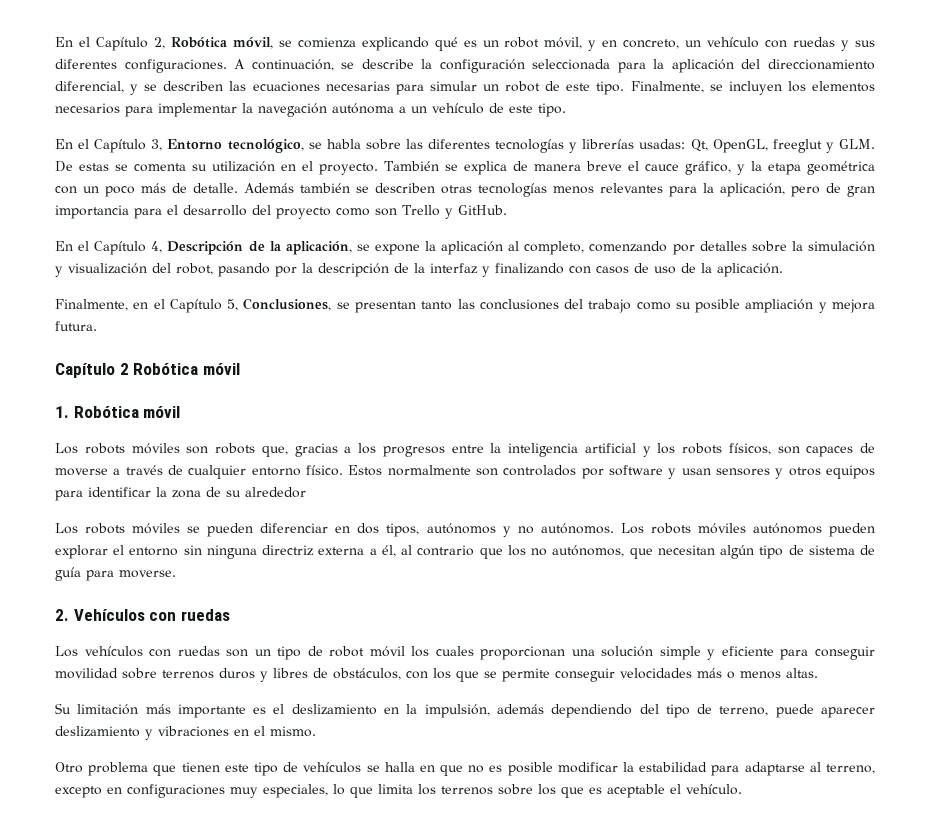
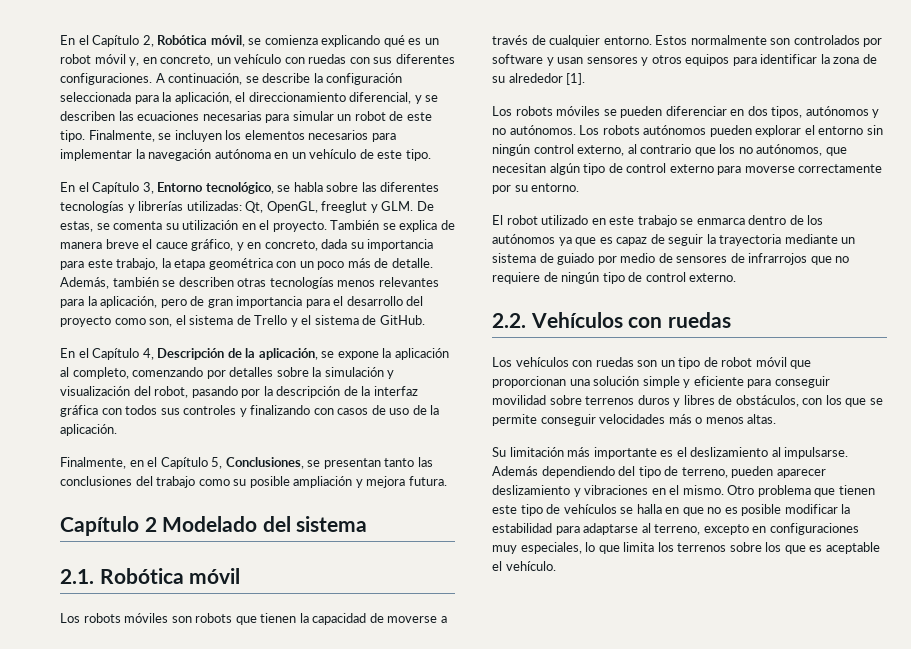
- En el Capítulo 2, Robótica móvil, se comienza explicando qué es un robot móvil, y en concreto, un vehículo con ruedas y sus diferentes configuraciones.
+ En el Capítulo 2, Robótica móvil, se comienza explicando qué es un robot móvil y, en concreto, un vehículo con ruedas con sus diferentes configuraciones.
- A continuación, se describe la configuración seleccionada para la aplicación del direccionamiento diferencial, y se describen las ecuaciones necesarias para simular un robot de este tipo.
+ A continuación, se describe la configuración seleccionada para la aplicación, el direccionamiento diferencial, y se describen las ecuaciones necesarias para simular un robot de este tipo.
- Finalmente, se incluyen los elementos necesarios para implementar la navegación autónoma a un vehículo de este tipo.
+ Finalmente, se incluyen los elementos necesarios para implementar la navegación autónoma en un vehículo de este tipo.
- En el Capítulo 3, Entorno tecnológico, se habla sobre las diferentes tecnologías y librerías usadas: Qt, OpenGL, freeglut y GLM. De estas se comenta su utilización en el proyecto.
+ En el Capítulo 3, Entorno tecnológico, se habla sobre las diferentes tecnologías y librerías utilizadas: Qt, OpenGL, freeglut y GLM. De estas, se comenta su utilización en el proyecto.
- También se explica de manera breve el cauce gráfico, y la etapa geométrica con un poco más de detalle.
+ También se explica de manera breve el cauce gráfico, y en concreto, dada su importancia para este trabajo, la etapa geométrica con un poco más de detalle.
- Además también se describen otras tecnologías menos relevantes para la aplicación, pero de gran importancia para el desarrollo del proyecto como son Trello y GitHub.
+ Además, también se describen otras tecnologías menos relevantes para la aplicación, pero de gran importancia para el desarrollo del proyecto como son, el sistema de Trello y el sistema de GitHub.
- En el Capítulo 4, Descripción de la aplicación, se expone la aplicación al completo, comenzando por detalles sobre la simulación y visualización del robot, pasando por la descripción de la interfaz y finalizando con casos de uso de la aplicación.
+ En el Capítulo 4, Descripción de la aplicación, se expone la aplicación al completo, comenzando por detalles sobre la simulación y visualización del robot, pasando por la descripción de la interfaz gráfica con todos sus controles y finalizando con casos de uso de la aplicación.
- Capítulo 2 Robótica móvil
- 1. Robótica móvil
+ Capítulo 2 Modelado del sistema
+ 2.1. Robótica móvil
- Los robots móviles son robots que, gracias a los progresos entre la inteligencia artificial y los robots físicos, son capaces de moverse a través de cualquier entorno físico.
+ Los robots móviles son robots que tienen la capacidad de moverse a través de cualquier entorno.
- Estos normalmente son controlados por software y usan sensores y otros equipos para identificar la zona de su alrededor
+ Estos normalmente son controlados por software y usan sensores y otros equipos para identificar la zona de su alrededor [1].
- Los robots móviles autónomos pueden explorar el entorno sin ninguna directriz externa a él, al contrario que los no autónomos, que necesitan algún tipo de sistema de guía para moverse.
- 2. Vehículos con ruedas
+ Los robots autónomos pueden explorar el entorno sin ningún control externo, al contrario que los no autónomos, que necesitan algún tipo de control externo para moverse correctamente por su entorno.
+ El robot utilizado en este trabajo se enmarca dentro de los autónomos ya que es capaz de seguir la trayectoria mediante un sistema de guiado por medio de sensores de infrarrojos que no requiere de ningún tipo de control externo.
+ 2.2. Vehículos con ruedas
- Los vehículos con ruedas son un tipo de robot móvil los cuales proporcionan una solución simple y eficiente para conseguir movilidad sobre terrenos duros y libres de obstáculos, con los que se permite conseguir velocidades más o menos altas.
+ Los vehículos con ruedas son un tipo de robot móvil que proporcionan una solución simple y eficiente para conseguir movilidad sobre terrenos duros y libres de obstáculos, con los que se permite conseguir velocidades más o menos altas.
- Su limitación más importante es el deslizamiento en la impulsión, además dependiendo del tipo de terreno, puede aparecer deslizamiento y vibraciones en el mismo.
- Otro problema que tienen este tipo de vehículos se halla en que no es posible modificar la estabilidad para adaptarse al terreno, excepto en configuraciones muy especiales, lo que limita los terrenos sobre los que es aceptable el vehículo.
+ Su limitación más importante es el deslizamiento al impulsarse. Además dependiendo del tipo de terreno, pueden aparecer deslizamiento y vibraciones en el mismo. Otro problema que tienen este tipo de vehículos se halla en que no es posible modificar la estabilidad para adaptarse al terreno, excepto en configuraciones muy especiales, lo que limita los terrenos sobre los que es aceptable el vehículo.

